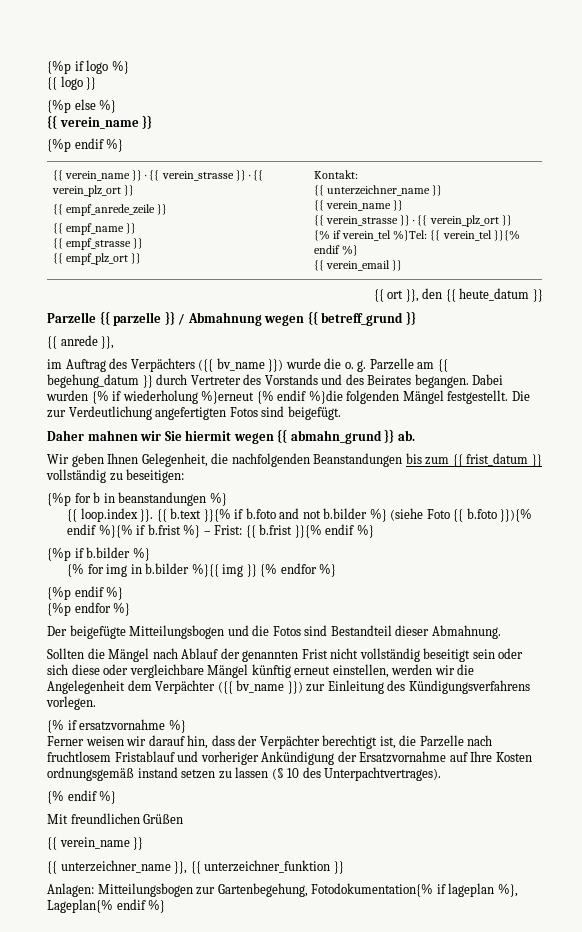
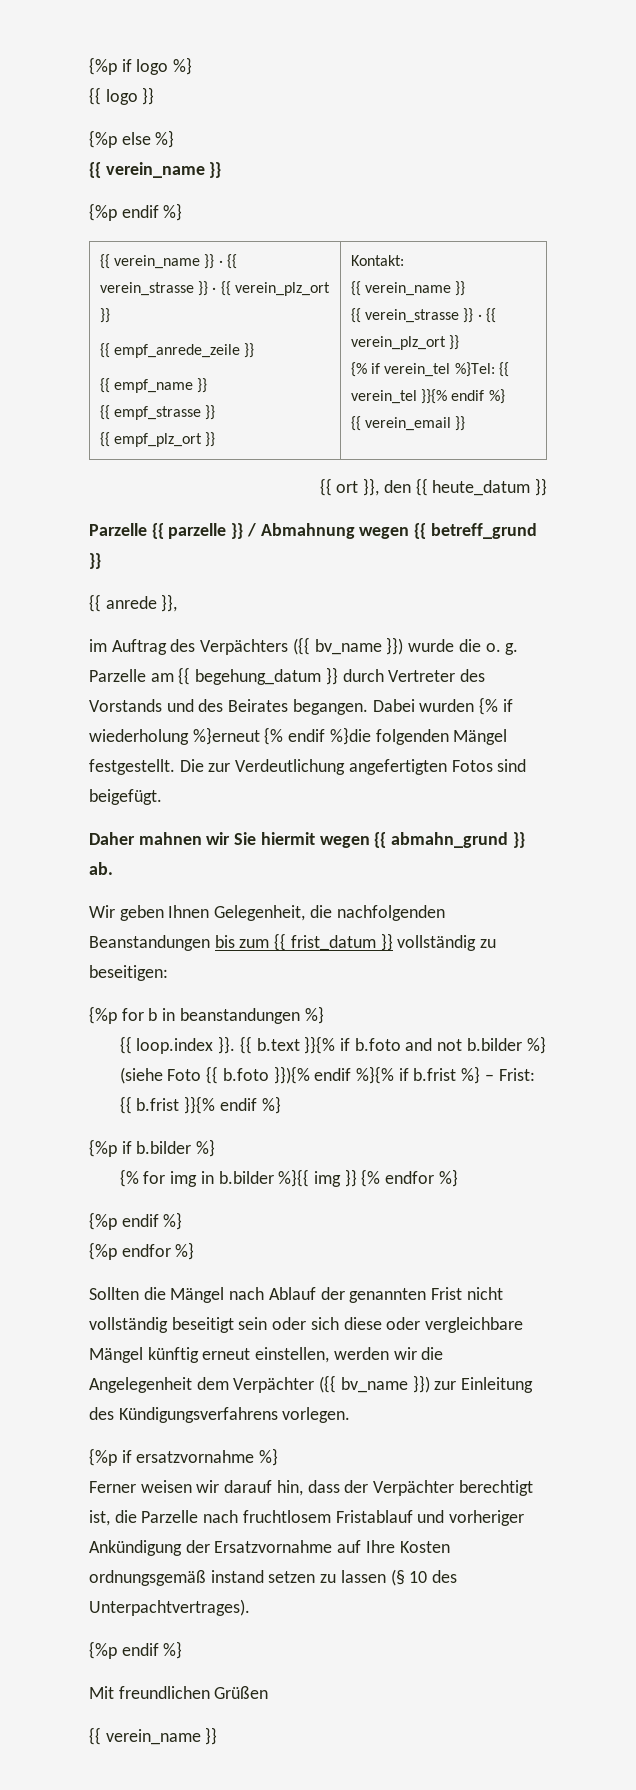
- {{ unterzeichner_name }}
- Der beigefügte Mitteilungsbogen und die Fotos sind Bestandteil dieser Abmahnung.
- {% if ersatzvornahme %}
+ {%p if ersatzvornahme %}
  Ferner weisen wir darauf hin, dass der Verpächter berechtigt ist, die Parzelle nach fruchtlosem Fristablauf und vorheriger Ankündigung der Ersatzvornahme auf Ihre Kosten ordnungsgemäß instand setzen zu lassen (§ 10 des Unterpachtvertrages).
- {% endif %}
+ {%p endif %}
- {{ unterzeichner_name }}, {{ unterzeichner_funktion }}
- Anlagen: Mitteilungsbogen zur Gartenbegehung, Fotodokumentation{% if lageplan %}, Lageplan{% endif %}

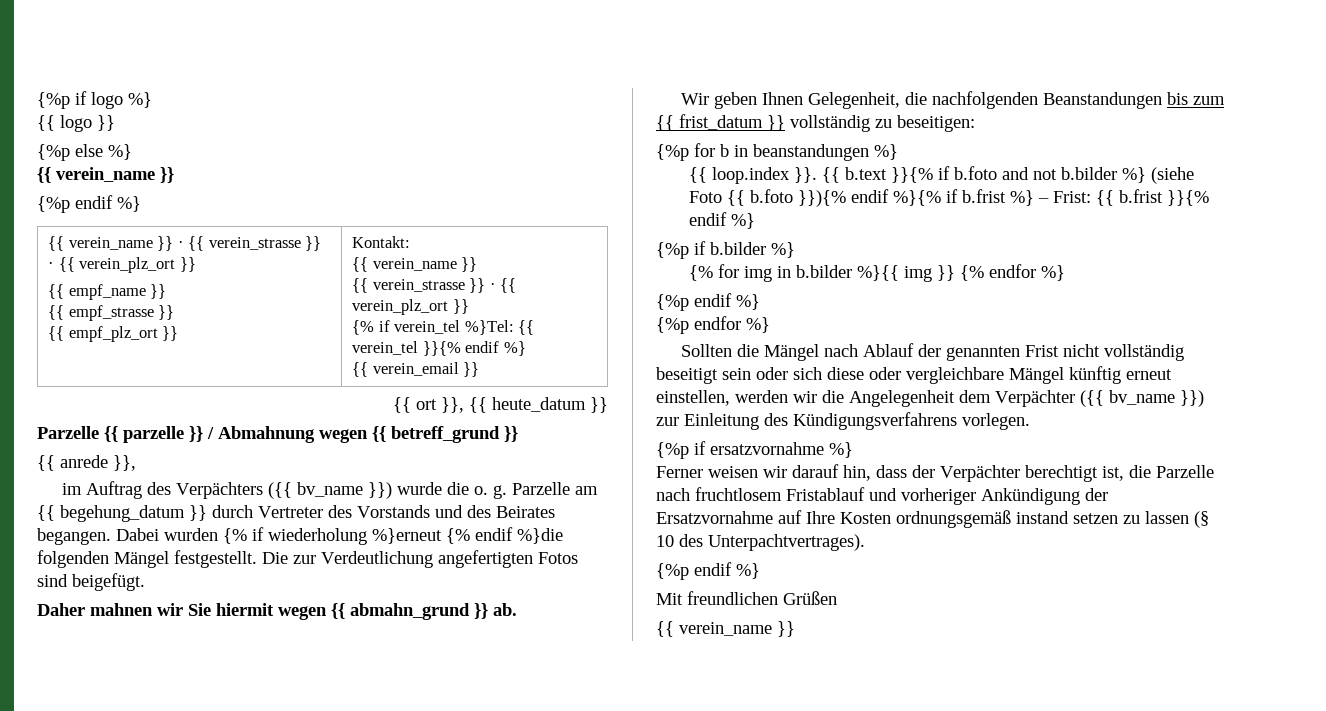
- {{ empf_anrede_zeile }}
- {{ ort }}, den {{ heute_datum }}
+ {{ ort }}, {{ heute_datum }}

